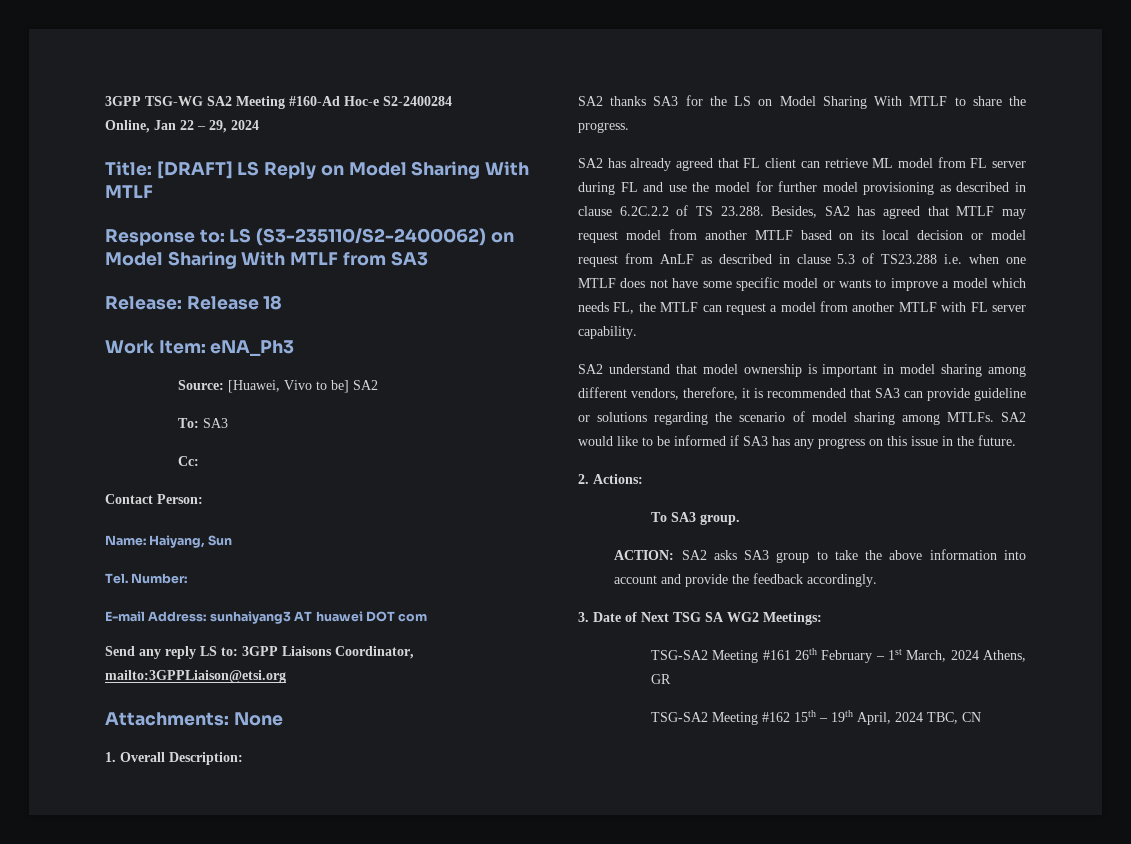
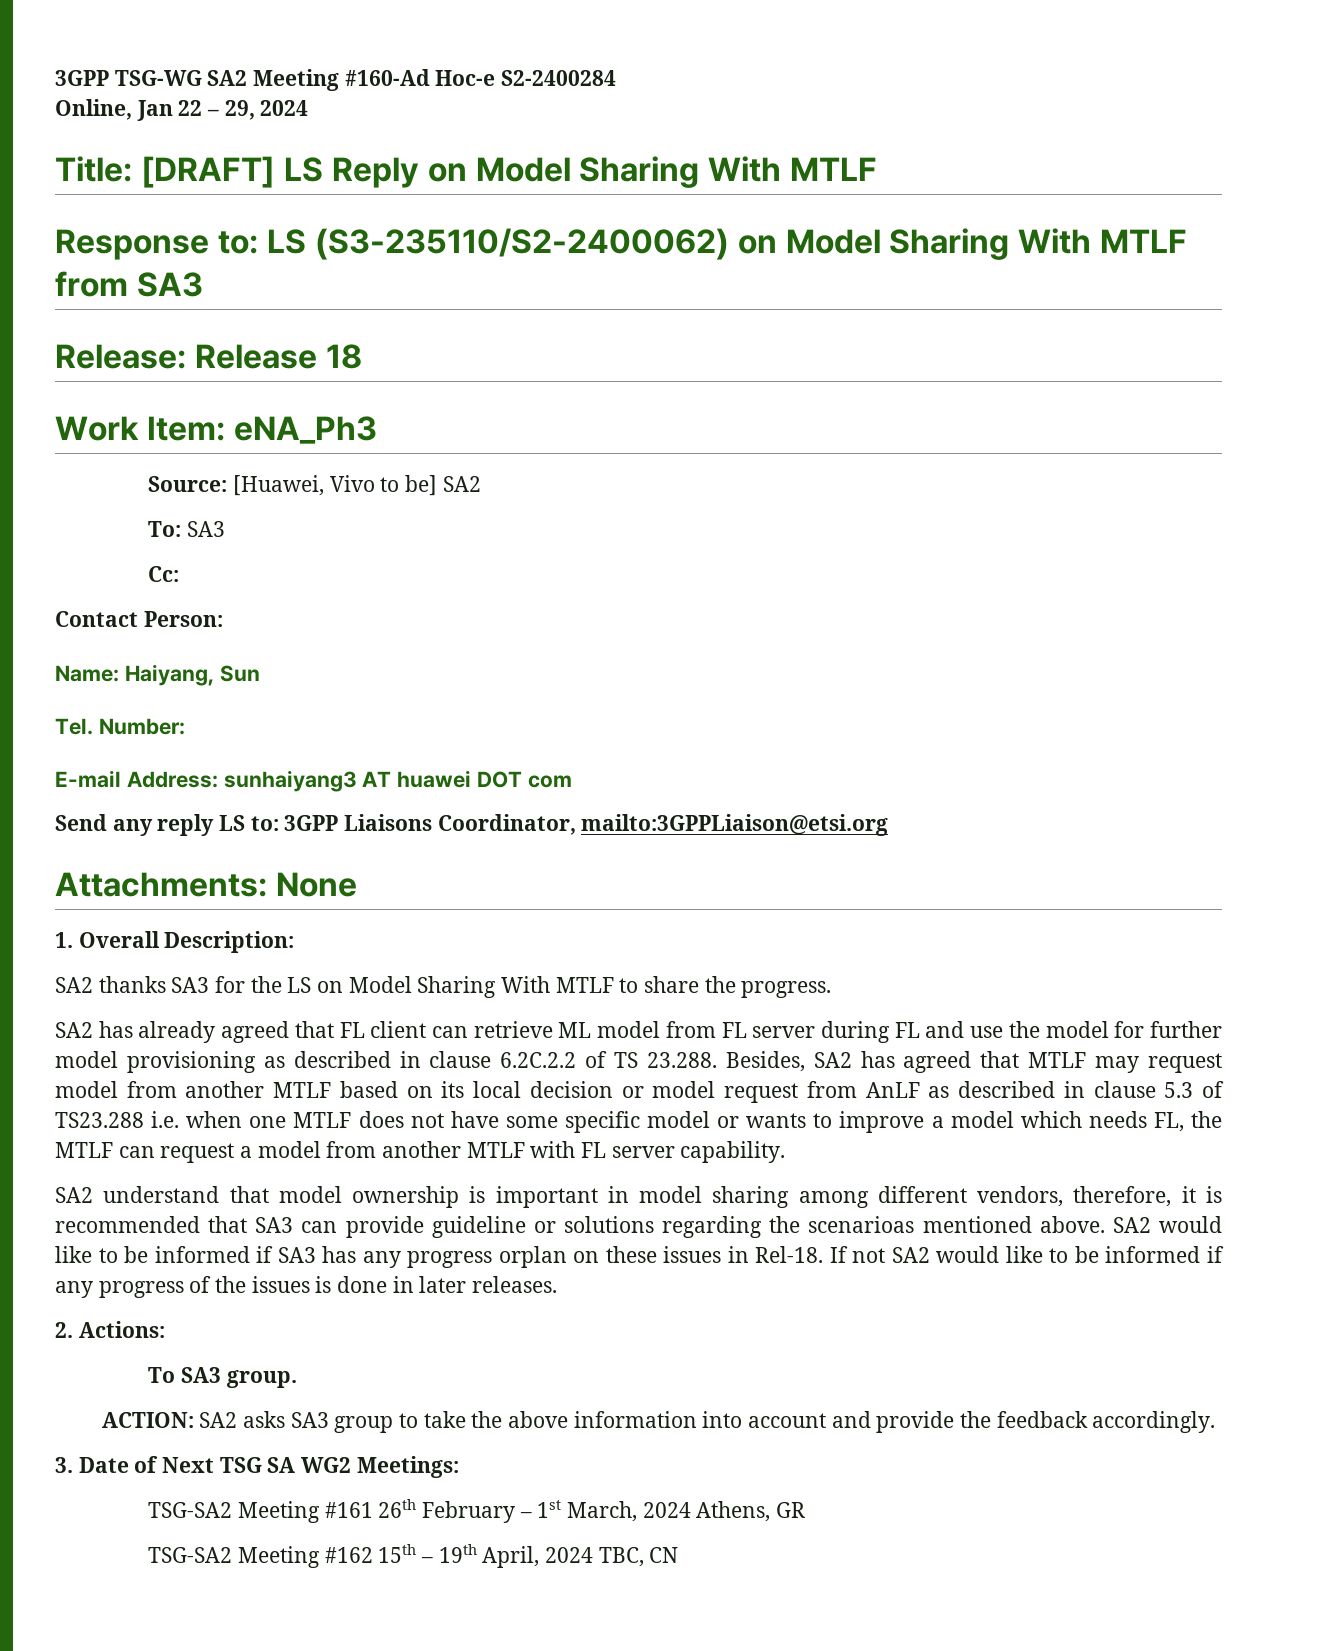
- SA2 understand that model ownership is important in model sharing among different vendors, therefore, it is recommended that SA3 can provide guideline or solutions regarding the scenario of model sharing among MTLFs.
+ SA2 understand that model ownership is important in model sharing among different vendors, therefore, it is recommended that SA3 can provide guideline or solutions regarding the scenarioas mentioned above.
- SA2 would like to be informed if SA3 has any progress on this issue in the future.
+ SA2 would like to be informed if SA3 has any progress orplan on these issues in Rel-18. If not SA2 would like to be informed if any progress of the issues is done in later releases.

